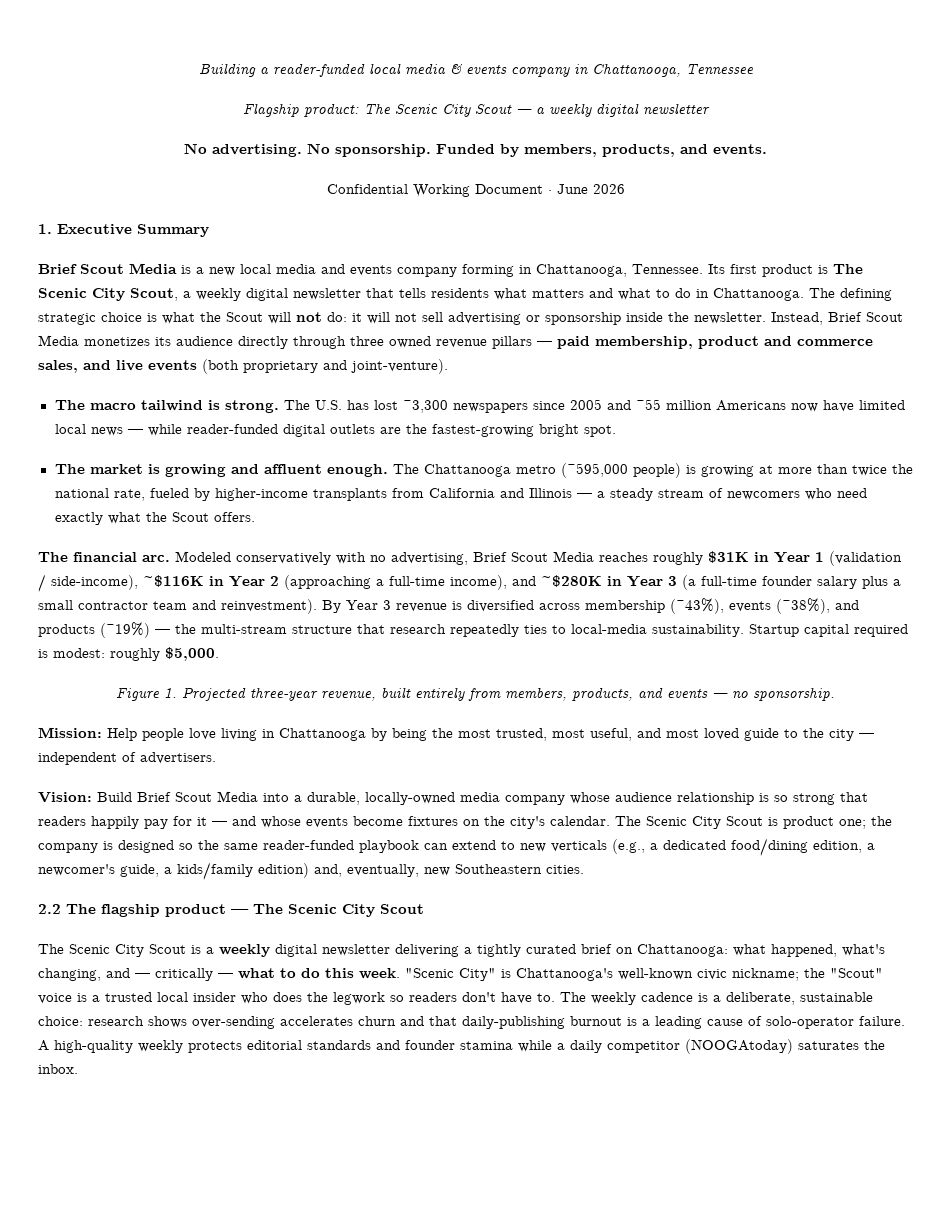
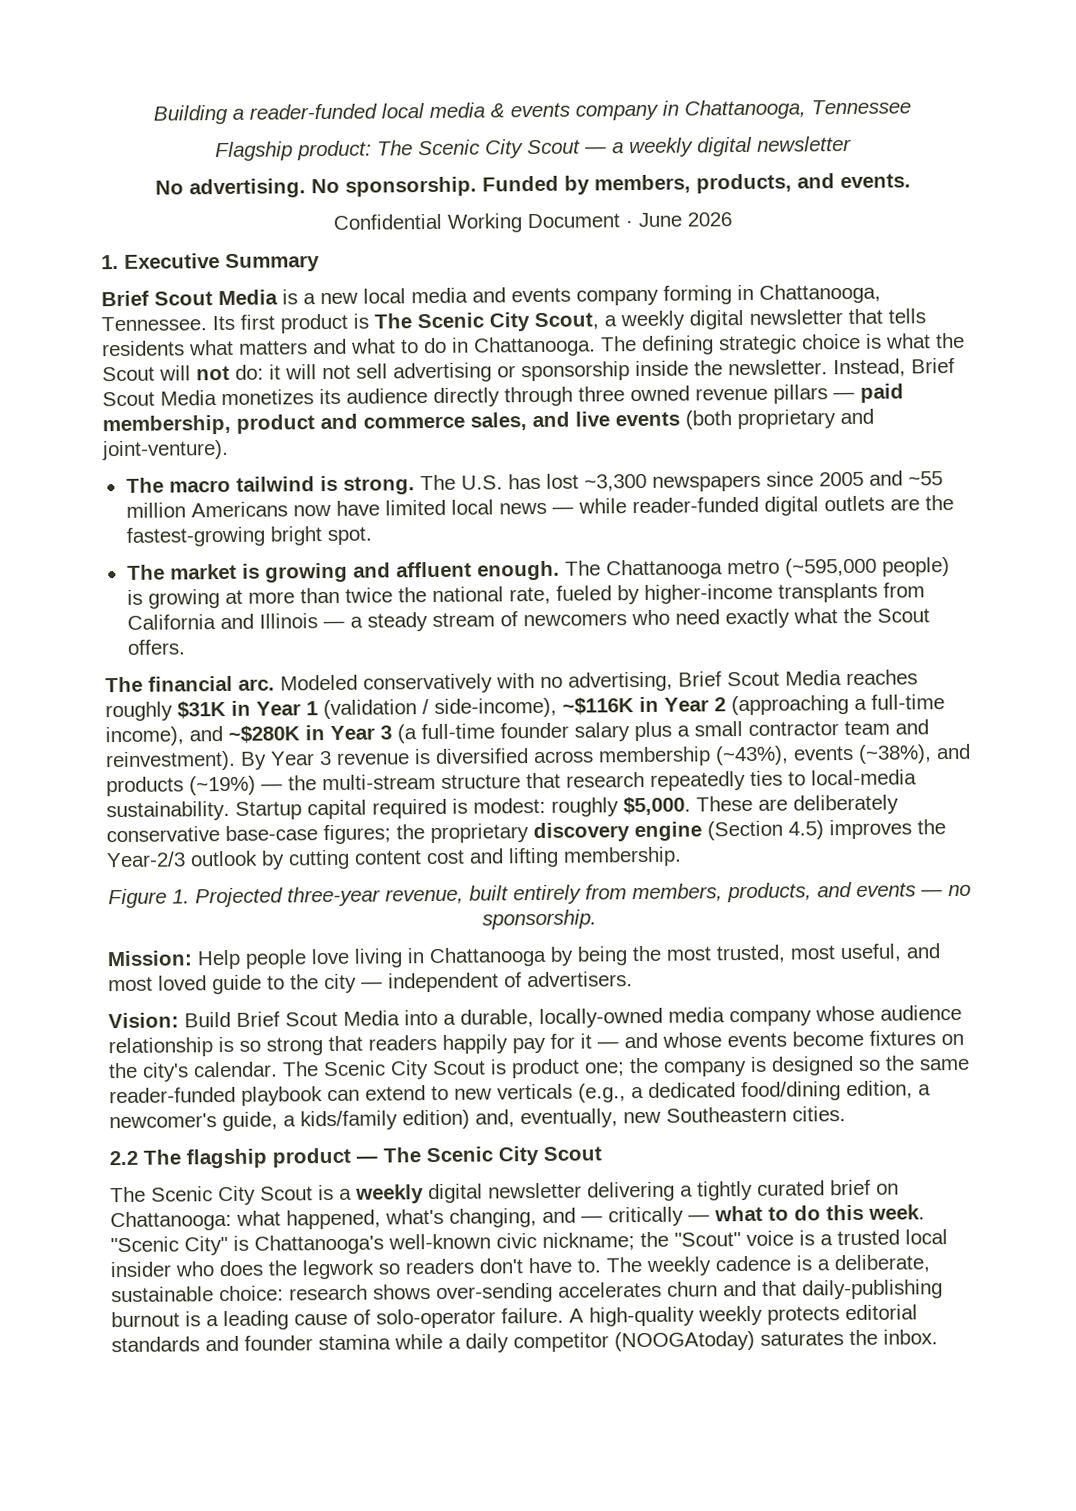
+ These are deliberately conservative base-case figures; the proprietary discovery engine (Section 4.5) improves the Year-2/3 outlook by cutting content cost and lifting membership.

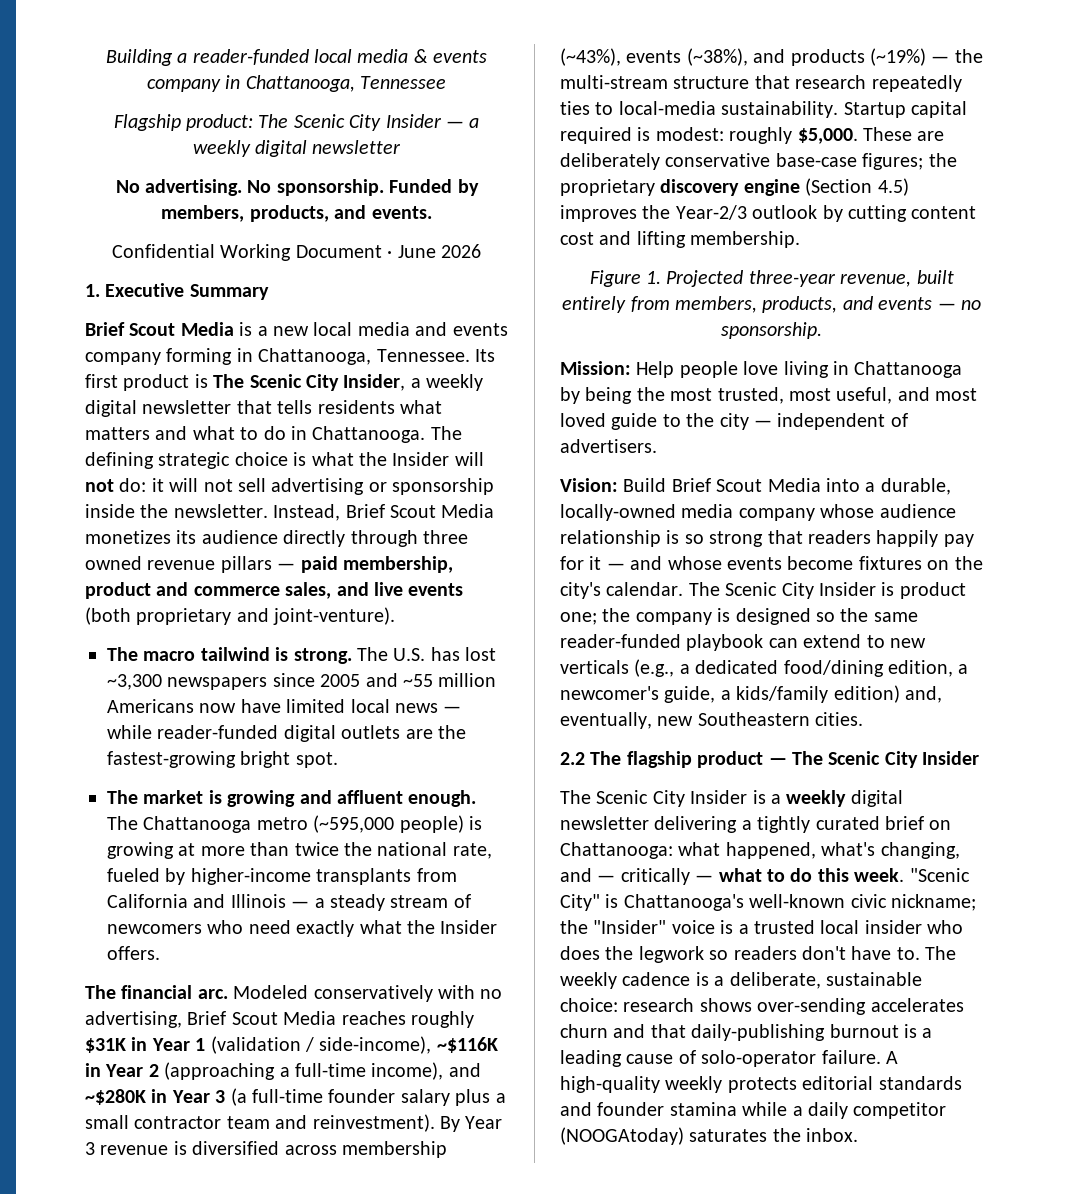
- Flagship product: The Scenic City Scout — a weekly digital newsletter
+ Flagship product: The Scenic City Insider — a weekly digital newsletter
- Its first product is The Scenic City Scout, a weekly digital newsletter that tells residents what matters and what to do in Chattanooga.
+ Its first product is The Scenic City Insider, a weekly digital newsletter that tells residents what matters and what to do in Chattanooga.
- The defining strategic choice is what the Scout will not do: it will not sell advertising or sponsorship inside the newsletter.
+ The defining strategic choice is what the Insider will not do: it will not sell advertising or sponsorship inside the newsletter.
- The Chattanooga metro (~595,000 people) is growing at more than twice the national rate, fueled by higher-income transplants from California and Illinois — a steady stream of newcomers who need exactly what the Scout offers.
+ The Chattanooga metro (~595,000 people) is growing at more than twice the national rate, fueled by higher-income transplants from California and Illinois — a steady stream of newcomers who need exactly what the Insider offers.
- The Scenic City Scout is product one; the company is designed so the same reader-funded playbook can extend to new verticals (e.g., a dedicated food/dining edition, a newcomer's guide, a kids/family edition) and, eventually, new Southeastern cities.
+ The Scenic City Insider is product one; the company is designed so the same reader-funded playbook can extend to new verticals (e.g., a dedicated food/dining edition, a newcomer's guide, a kids/family edition) and, eventually, new Southeastern cities.
- 2.2 The flagship product — The Scenic City Scout
- The Scenic City Scout is a weekly digital newsletter delivering a tightly curated brief on Chattanooga: what happened, what's changing, and — critically — what to do this week.
+ 2.2 The flagship product — The Scenic City Insider
+ The Scenic City Insider is a weekly digital newsletter delivering a tightly curated brief on Chattanooga: what happened, what's changing, and — critically — what to do this week.
- "Scenic City" is Chattanooga's well-known civic nickname; the "Scout" voice is a trusted local insider who does the legwork so readers don't have to.
+ "Scenic City" is Chattanooga's well-known civic nickname; the "Insider" voice is a trusted local insider who does the legwork so readers don't have to.

